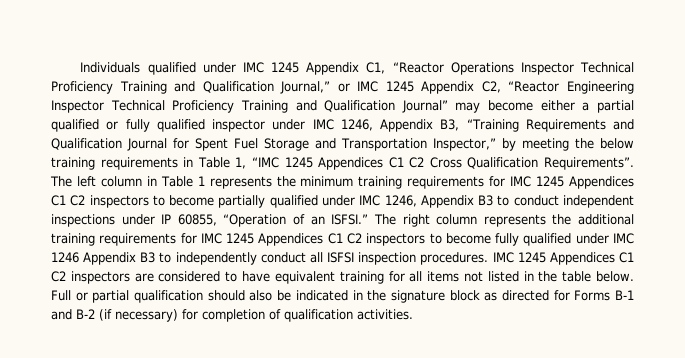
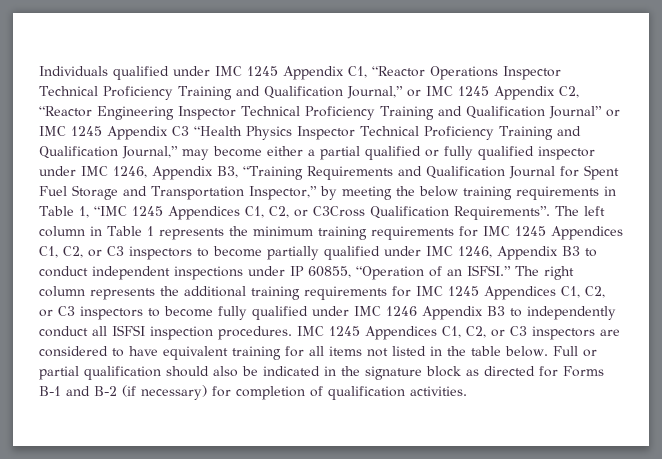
- Individuals qualified under IMC 1245 Appendix C1, “Reactor Operations Inspector Technical Proficiency Training and Qualification Journal,” or IMC 1245 Appendix C2, “Reactor Engineering Inspector Technical Proficiency Training and Qualification Journal” may become either a partial qualified or fully qualified inspector under IMC 1246, Appendix B3, “Training Requirements and Qualification Journal for Spent Fuel Storage and Transportation Inspector,” by meeting the below training requirements in Table 1, “IMC 1245 Appendices C1 C2 Cross Qualification Requirements”.
+ Individuals qualified under IMC 1245 Appendix C1, “Reactor Operations Inspector Technical Proficiency Training and Qualification Journal,” or IMC 1245 Appendix C2, “Reactor Engineering Inspector Technical Proficiency Training and Qualification Journal” or IMC 1245 Appendix C3 “Health Physics Inspector Technical Proficiency Training and Qualification Journal,” may become either a partial qualified or fully qualified inspector under IMC 1246, Appendix B3, “Training Requirements and Qualification Journal for Spent Fuel Storage and Transportation Inspector,” by meeting the below training requirements in Table 1, “IMC 1245 Appendices C1, C2, or C3Cross Qualification Requirements”.
- The left column in Table 1 represents the minimum training requirements for IMC 1245 Appendices C1 C2 inspectors to become partially qualified under IMC 1246, Appendix B3 to conduct independent inspections under IP 60855, “Operation of an ISFSI.”
+ The left column in Table 1 represents the minimum training requirements for IMC 1245 Appendices C1, C2, or C3 inspectors to become partially qualified under IMC 1246, Appendix B3 to conduct independent inspections under IP 60855, “Operation of an ISFSI.”
- The right column represents the additional training requirements for IMC 1245 Appendices C1 C2 inspectors to become fully qualified under IMC 1246 Appendix B3 to independently conduct all ISFSI inspection procedures.
+ The right column represents the additional training requirements for IMC 1245 Appendices C1, C2, or C3 inspectors to become fully qualified under IMC 1246 Appendix B3 to independently conduct all ISFSI inspection procedures.
- IMC 1245 Appendices C1 C2 inspectors are considered to have equivalent training for all items not listed in the table below.
+ IMC 1245 Appendices C1, C2, or C3 inspectors are considered to have equivalent training for all items not listed in the table below.

